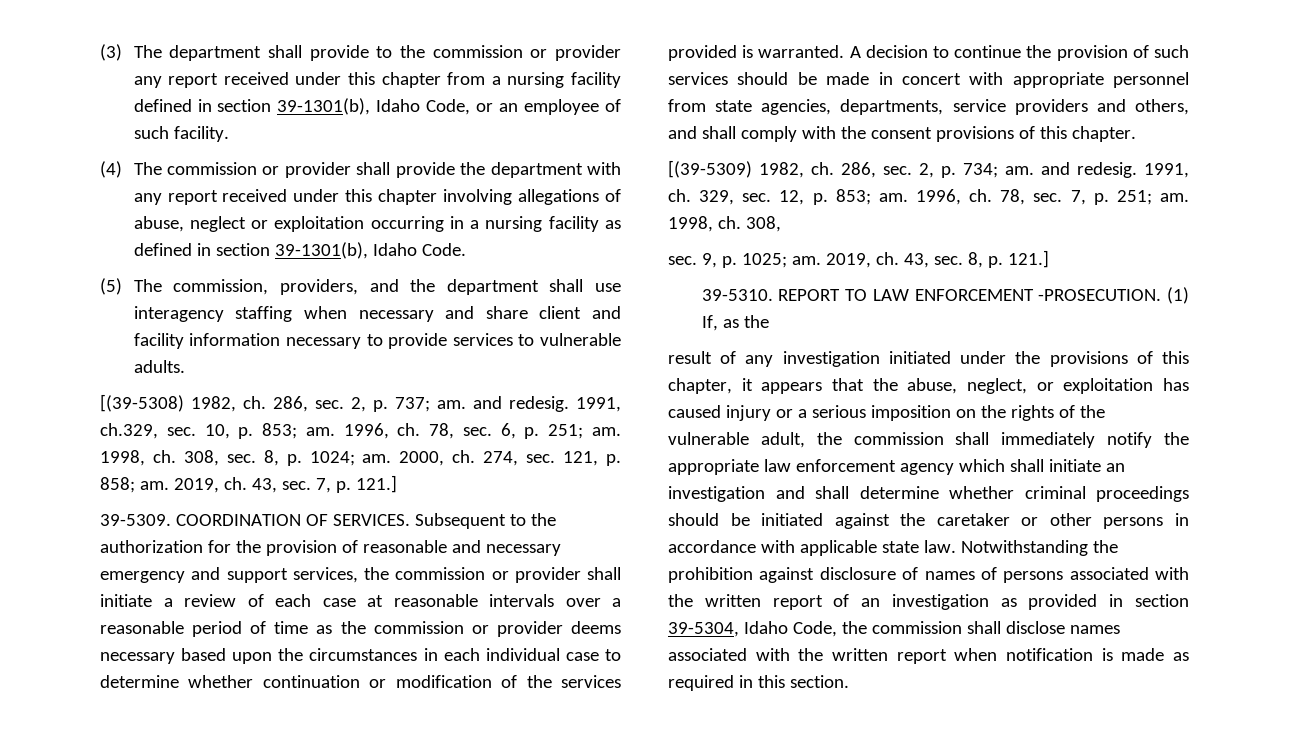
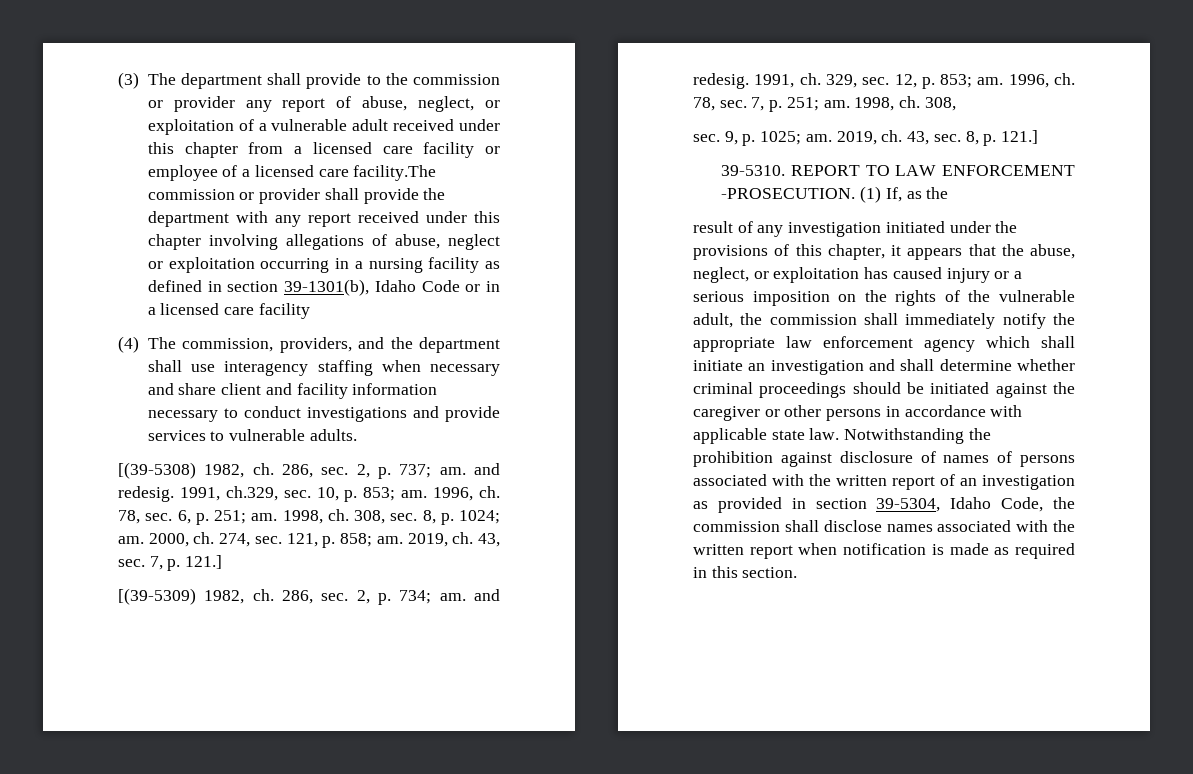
- (3) The department shall provide to the commission or provider any report received under this chapter from a nursing facility defined in section 39-1301(b), Idaho Code, or an employee of such facility.
- (4) The commission or provider shall provide the department with any report received under this chapter involving allegations of abuse, neglect or exploitation occurring in a nursing facility as defined in section 39-1301(b), Idaho Code.
- (5) The commission, providers, and the department shall use interagency staffing when necessary and share client and facility information necessary to provide services to vulnerable adults.
+ (3) The department shall provide to the commission or provider any report of abuse, neglect, or exploitation of a vulnerable adult received under this chapter from a licensed care facility or employee of a licensed care facility.The commission or provider shall provide the department with any report received under this chapter involving allegations of abuse, neglect or exploitation occurring in a nursing facility as defined in section 39-1301(b), Idaho Code or in a licensed care facility
+ (4) The commission, providers, and the department shall use interagency staffing when necessary and share client and facility information necessary to conduct investigations and provide services to vulnerable adults.
- 39-5309. COORDINATION OF SERVICES. Subsequent to the authorization for the provision of reasonable and necessary emergency and support services, the commission or provider shall initiate a review of each case at reasonable intervals over a reasonable period of time as the commission or provider deems necessary based upon the circumstances in each individual case to determine whether continuation or modification of the services provided is warranted. A decision to continue the provision of such services should be made in concert with appropriate personnel from state agencies, departments, service providers and others, and shall comply with the consent provisions of this chapter.
- result of any investigation initiated under the provisions of this chapter, it appears that the abuse, neglect, or exploitation has caused injury or a serious imposition on the rights of the vulnerable adult, the commission shall immediately notify the appropriate law enforcement agency which shall initiate an investigation and shall determine whether criminal proceedings should be initiated against the caretaker or other persons in accordance with applicable state law.
+ result of any investigation initiated under the provisions of this chapter, it appears that the abuse, neglect, or exploitation has caused injury or a serious imposition on the rights of the vulnerable adult, the commission shall immediately notify the appropriate law enforcement agency which shall initiate an investigation and shall determine whether criminal proceedings should be initiated against the caregiver or other persons in accordance with applicable state law.

